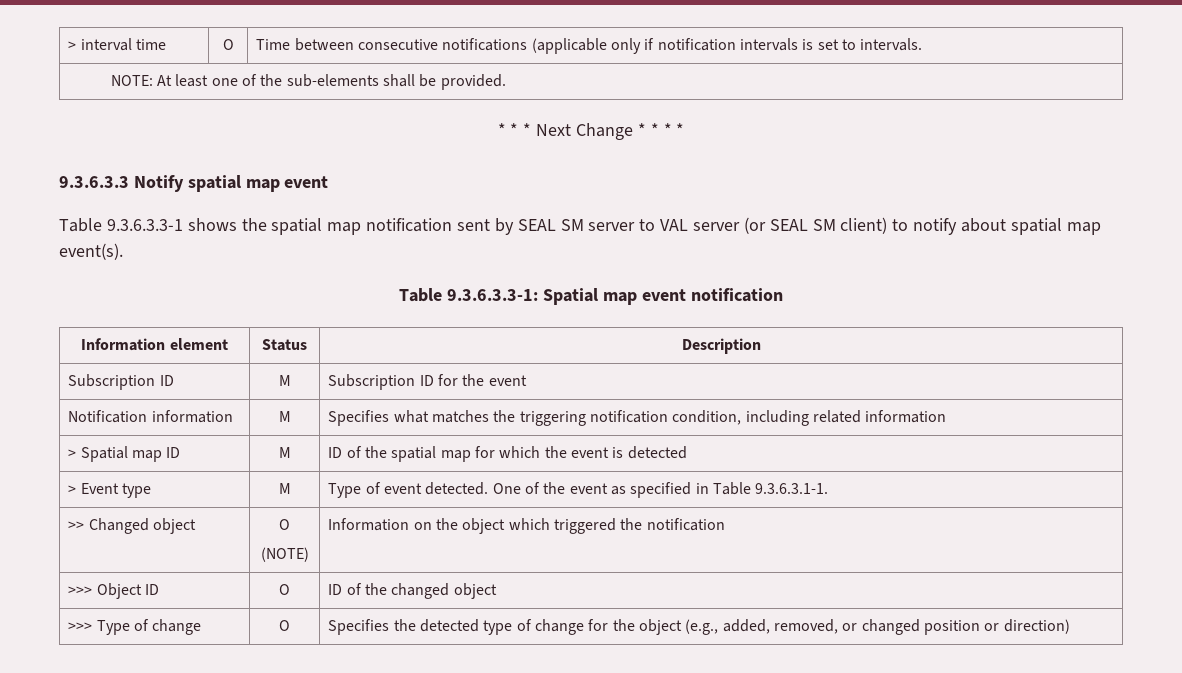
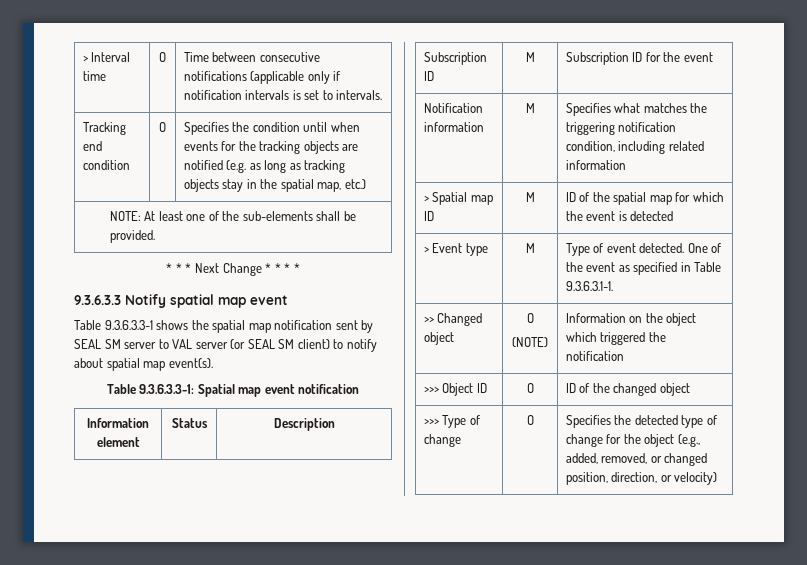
- > interval time | O | Time between consecutive notifications (applicable only if notification intervals is set to intervals.
+ > Interval time | O | Time between consecutive notifications (applicable only if notification intervals is set to intervals.
+ Tracking end condition | O | Specifies the condition until when events for the tracking objects are notified (e.g. as long as tracking objects stay in the spatial map, etc.)
- >>> Type of change | O | Specifies the detected type of change for the object (e.g., added, removed, or changed position or direction)
+ >>> Type of change | O | Specifies the detected type of change for the object (e.g., added, removed, or changed position, direction, or velocity)

